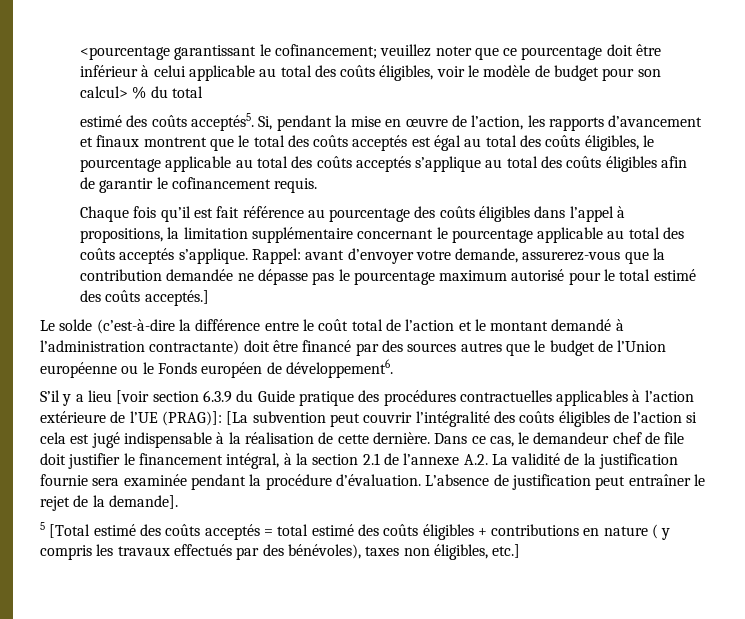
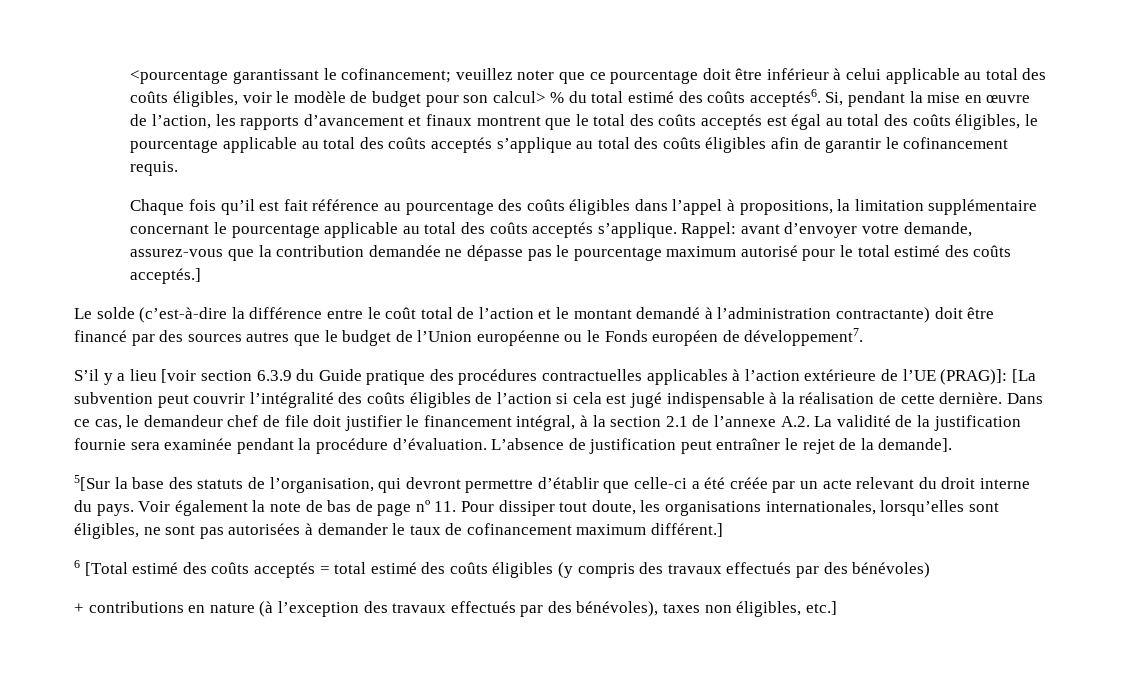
- <pourcentage garantissant le cofinancement; veuillez noter que ce pourcentage doit être inférieur à celui applicable au total des coûts éligibles, voir le modèle de budget pour son calcul> % du total
- estimé des coûts acceptés5.
+ <pourcentage garantissant le cofinancement; veuillez noter que ce pourcentage doit être inférieur à celui applicable au total des coûts éligibles, voir le modèle de budget pour son calcul> % du total estimé des coûts acceptés6.
- Rappel: avant d’envoyer votre demande, assurerez-vous que la contribution demandée ne dépasse pas le pourcentage maximum autorisé pour le total estimé des coûts acceptés.]
+ Rappel: avant d’envoyer votre demande, assurez-vous que la contribution demandée ne dépasse pas le pourcentage maximum autorisé pour le total estimé des coûts acceptés.]
- Le solde (c’est-à-dire la différence entre le coût total de l’action et le montant demandé à l’administration contractante) doit être financé par des sources autres que le budget de l’Union européenne ou le Fonds européen de développement6.
+ Le solde (c’est-à-dire la différence entre le coût total de l’action et le montant demandé à l’administration contractante) doit être financé par des sources autres que le budget de l’Union européenne ou le Fonds européen de développement7.
- 5 [Total estimé des coûts acceptés = total estimé des coûts éligibles + contributions en nature ( y compris les travaux effectués par des bénévoles), taxes non éligibles, etc.]
+ 5[Sur la base des statuts de l’organisation, qui devront permettre d’établir que celle-ci a été créée par un acte relevant du droit interne du pays. Voir également la note de bas de page nº 11. Pour dissiper tout doute, les organisations internationales, lorsqu’elles sont éligibles, ne sont pas autorisées à demander le taux de cofinancement maximum différent.]
+ 6 [Total estimé des coûts acceptés = total estimé des coûts éligibles (y compris des travaux effectués par des bénévoles)
+ + contributions en nature (à l’exception des travaux effectués par des bénévoles), taxes non éligibles, etc.]

